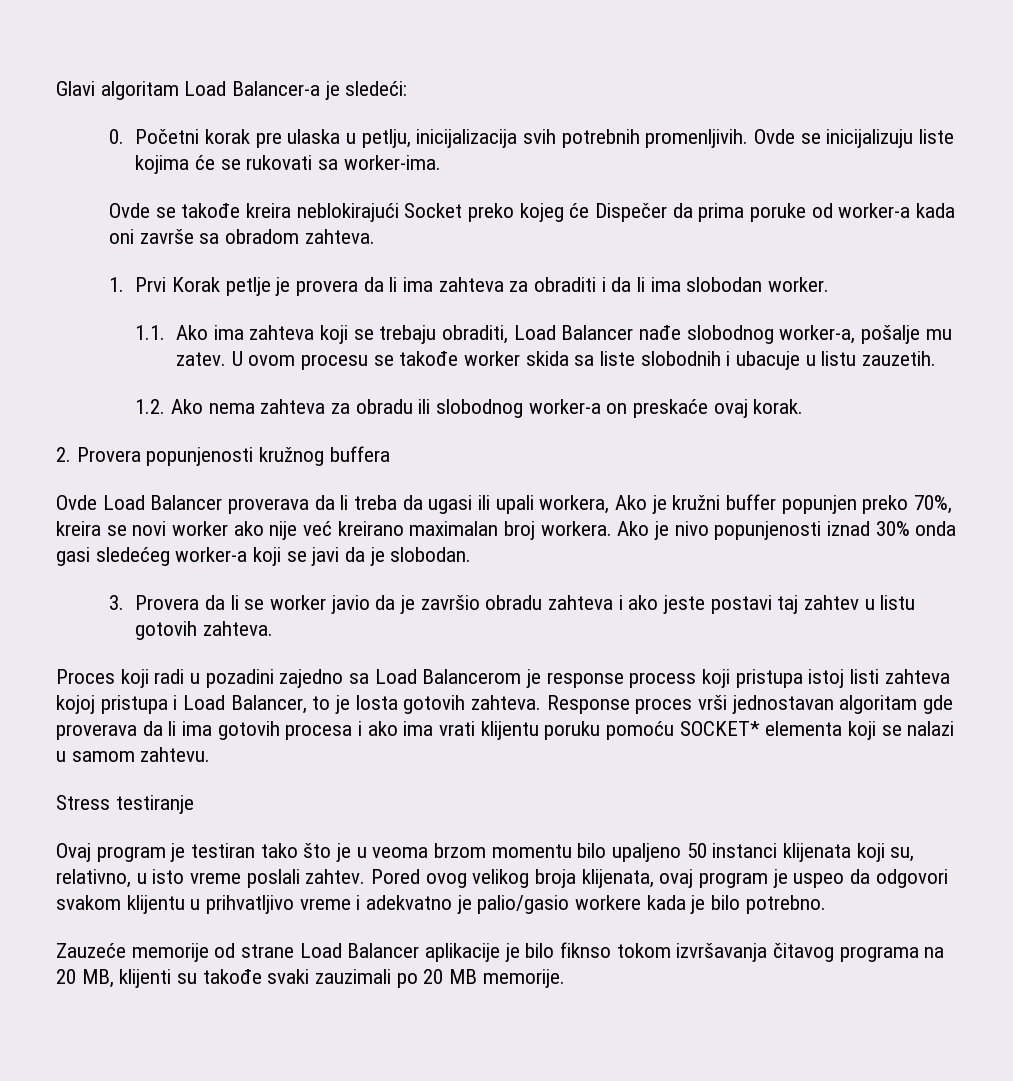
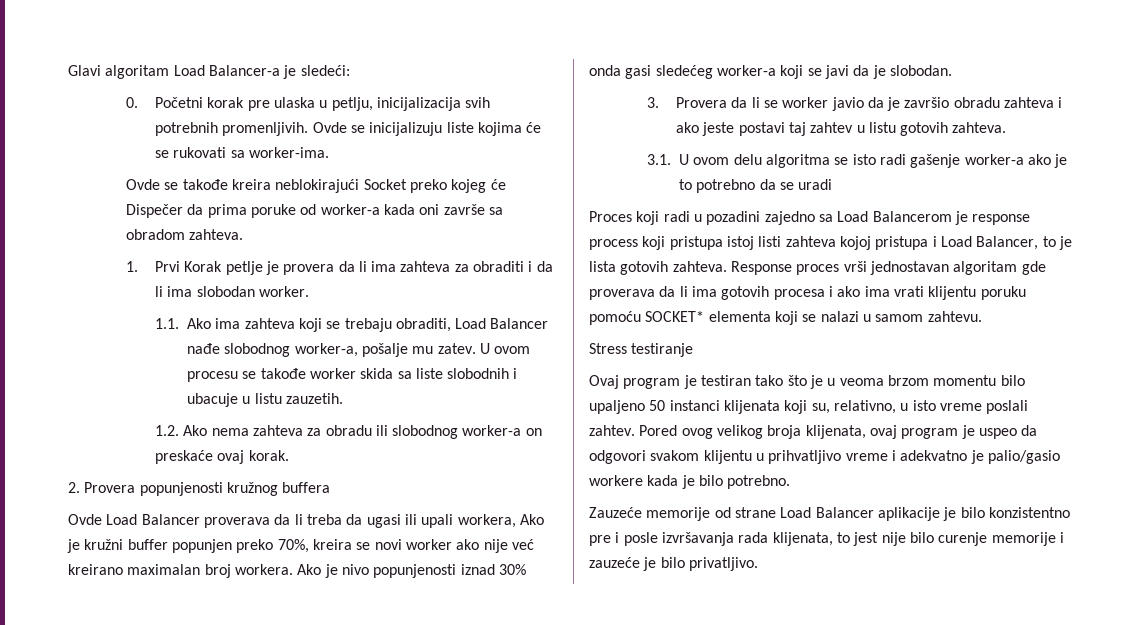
+ 3.1. U ovom delu algoritma se isto radi gašenje worker-a ako je to potrebno da se uradi
- Proces koji radi u pozadini zajedno sa Load Balancerom je response process koji pristupa istoj listi zahteva kojoj pristupa i Load Balancer, to je losta gotovih zahteva.
+ Proces koji radi u pozadini zajedno sa Load Balancerom je response process koji pristupa istoj listi zahteva kojoj pristupa i Load Balancer, to je lista gotovih zahteva.
- Zauzeće memorije od strane Load Balancer aplikacije je bilo fiknso tokom izvršavanja čitavog programa na 20 MB, klijenti su takođe svaki zauzimali po 20 MB memorije.
+ Zauzeće memorije od strane Load Balancer aplikacije je bilo konzistentno pre i posle izvršavanja rada klijenata, to jest nije bilo curenje memorije i zauzeće je bilo privatljivo.

